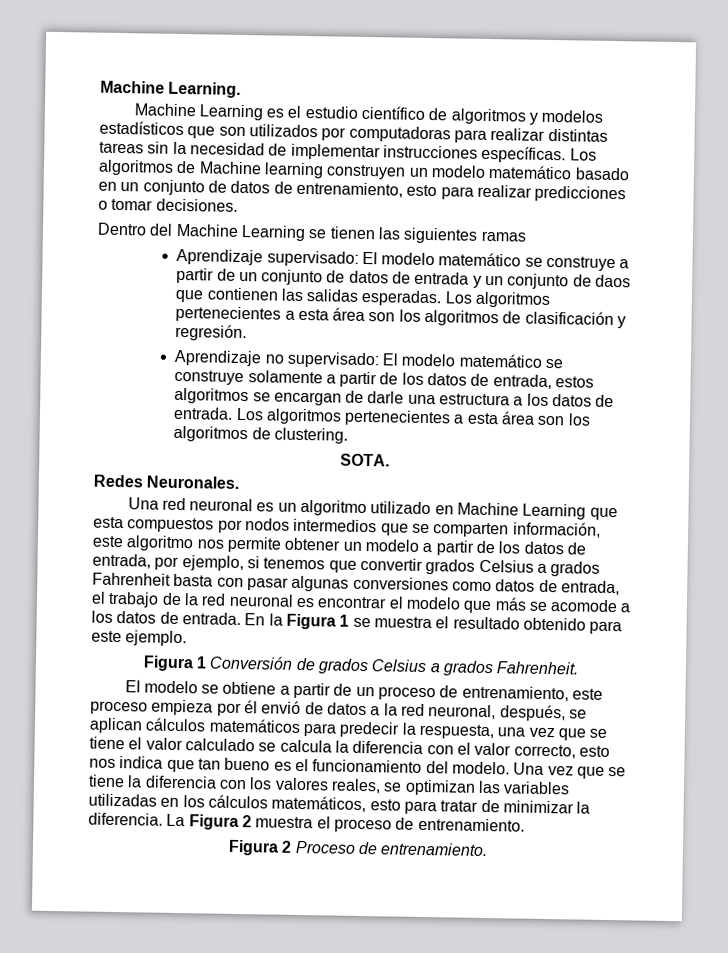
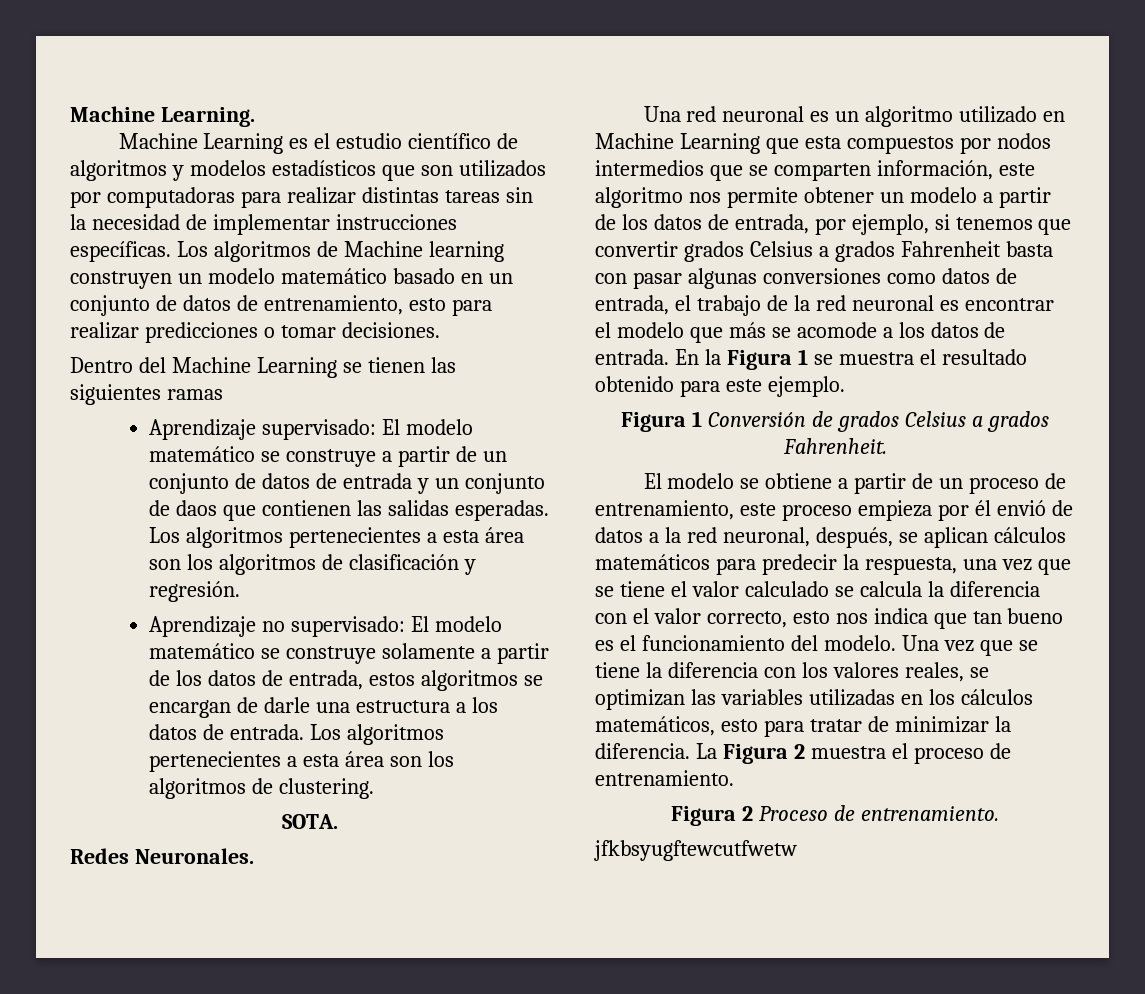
+ jfkbsyugftewcutfwetw

